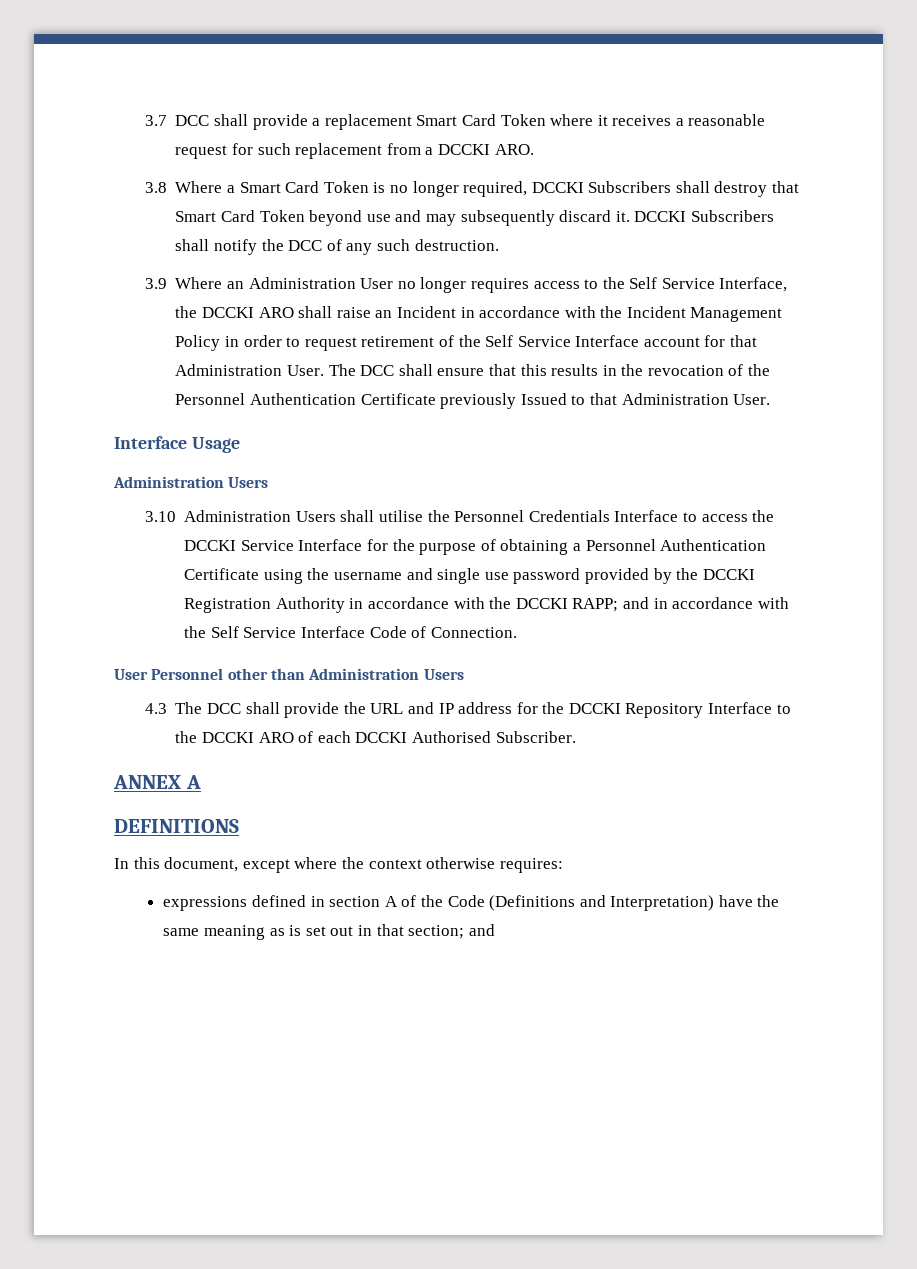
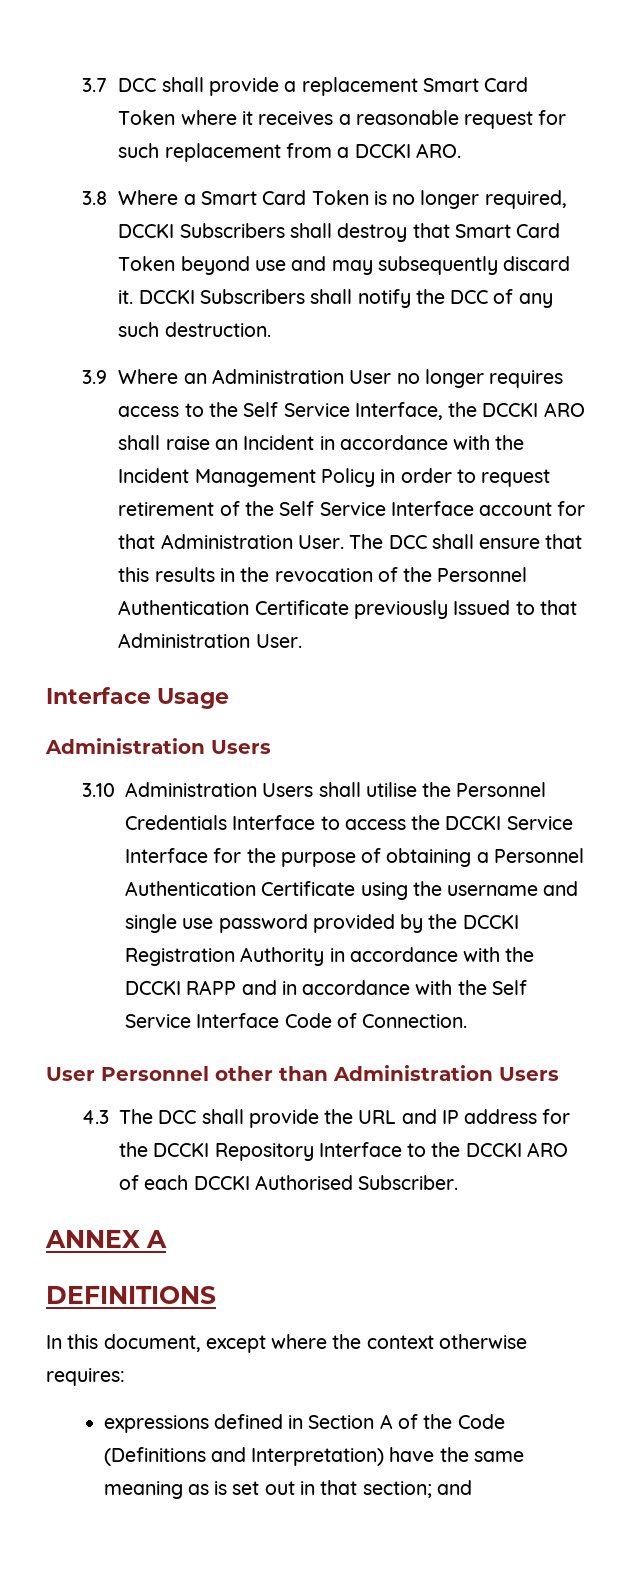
- 3.10 Administration Users shall utilise the Personnel Credentials Interface to access the DCCKI Service Interface for the purpose of obtaining a Personnel Authentication Certificate using the username and single use password provided by the DCCKI Registration Authority in accordance with the DCCKI RAPP; and in accordance with the Self Service Interface Code of Connection.
+ 3.10 Administration Users shall utilise the Personnel Credentials Interface to access the DCCKI Service Interface for the purpose of obtaining a Personnel Authentication Certificate using the username and single use password provided by the DCCKI Registration Authority in accordance with the DCCKI RAPP and in accordance with the Self Service Interface Code of Connection.
- expressions defined in section A of the Code (Definitions and Interpretation) have the same meaning as is set out in that section; and
+ expressions defined in Section A of the Code (Definitions and Interpretation) have the same meaning as is set out in that section; and

